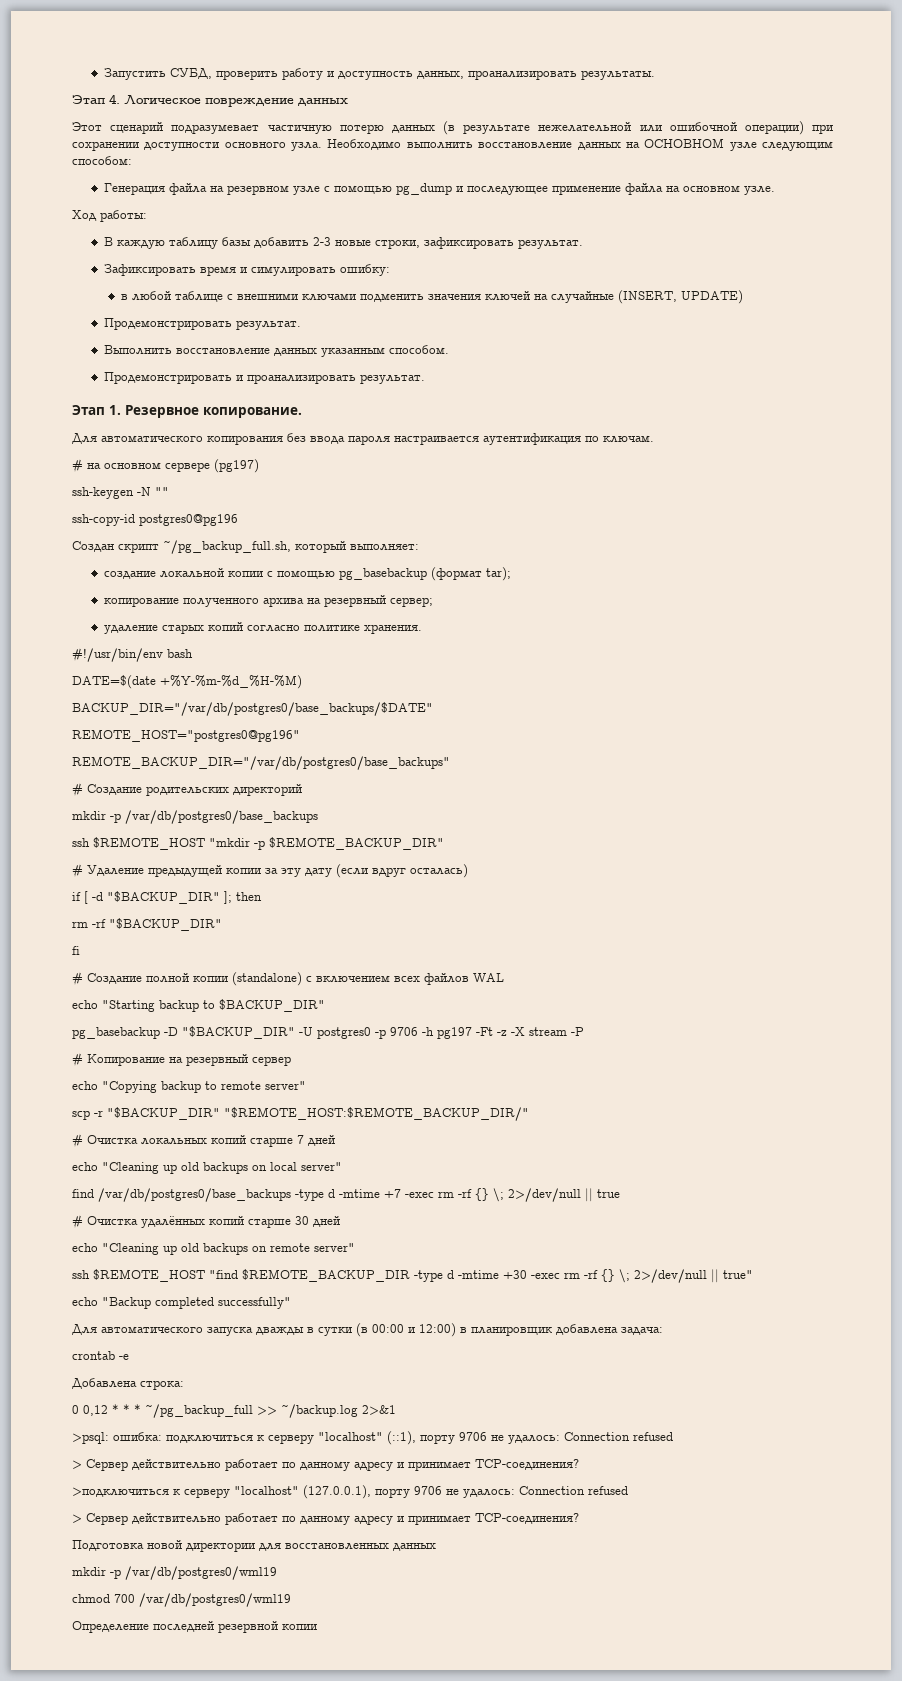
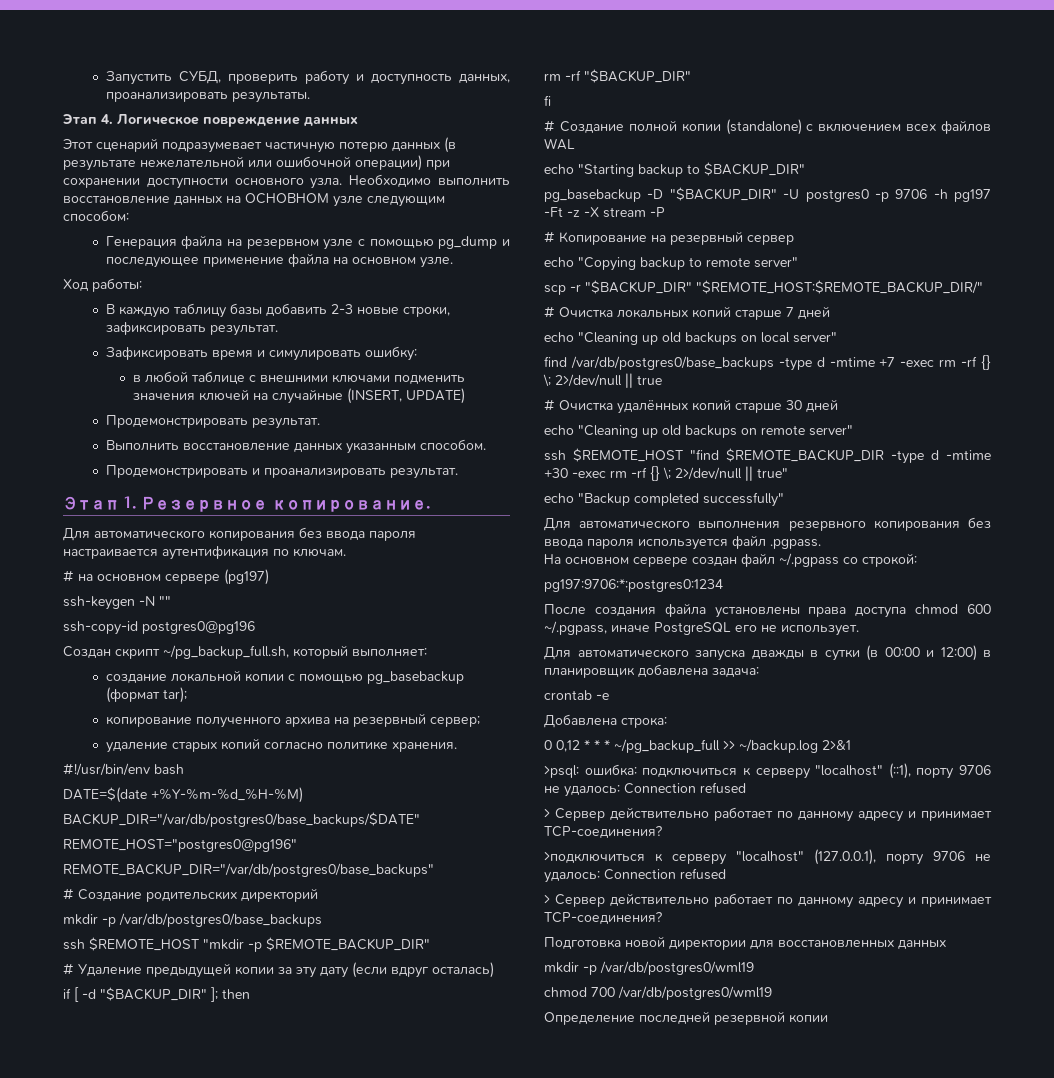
+ Для автоматического выполнения резервного копирования без ввода пароля используется файл .pgpass.
+ На основном сервере создан файл ~/.pgpass со строкой:
+ pg197:9706:*:postgres0:1234
+ После создания файла установлены права доступа chmod 600 ~/.pgpass, иначе PostgreSQL его не использует.

